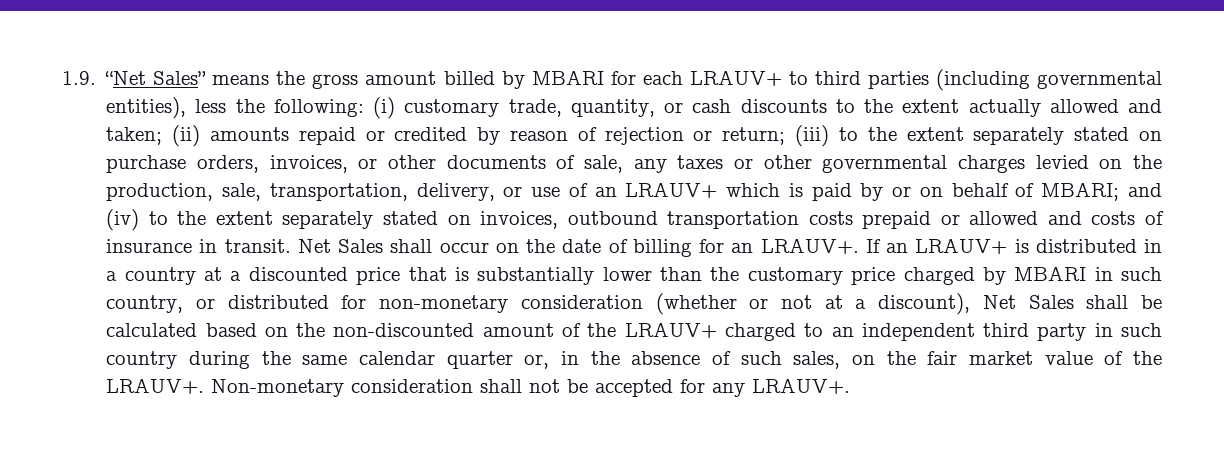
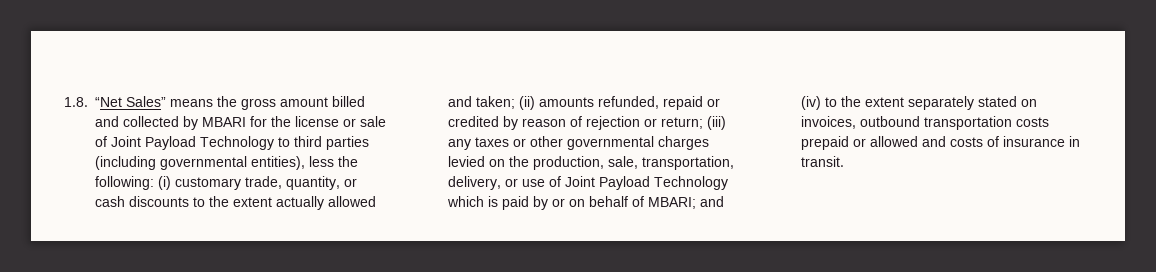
- 1.9. “Net Sales” means the gross amount billed by MBARI for each LRAUV+ to third parties (including governmental entities), less the following:
+ 1.8. “Net Sales” means the gross amount billed and collected by MBARI for the license or sale of Joint Payload Technology to third parties (including governmental entities), less the following:
- (ii) amounts repaid or credited by reason of rejection or return;
+ (ii) amounts refunded, repaid or credited by reason of rejection or return;
- (iii) to the extent separately stated on purchase orders, invoices, or other documents of sale, any taxes or other governmental charges levied on the production, sale, transportation, delivery, or use of an LRAUV+ which is paid by or on behalf of MBARI;
+ (iii) any taxes or other governmental charges levied on the production, sale, transportation, delivery, or use of Joint Payload Technology which is paid by or on behalf of MBARI;
- Net Sales shall occur on the date of billing for an LRAUV+. If an LRAUV+ is distributed in a country at a discounted price that is substantially lower than the customary price charged by MBARI in such country, or distributed for non-monetary consideration (whether or not at a discount), Net Sales shall be calculated based on the non-discounted amount of the LRAUV+ charged to an independent third party in such country during the same calendar quarter or, in the absence of such sales, on the fair market value of the LRAUV+. Non-monetary consideration shall not be accepted for any LRAUV+.

